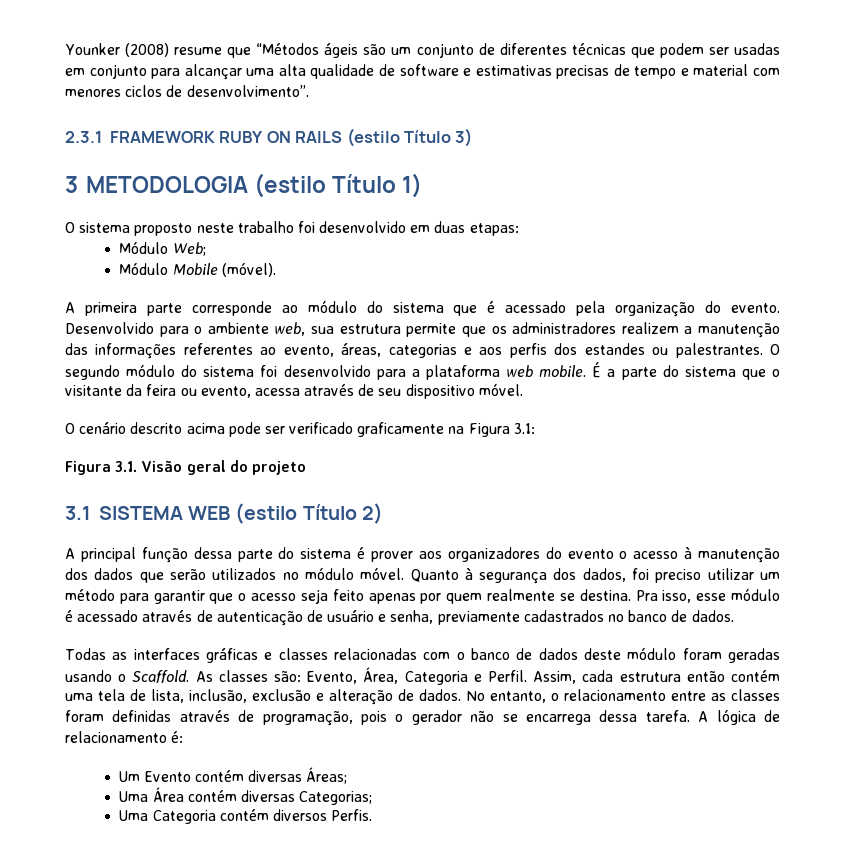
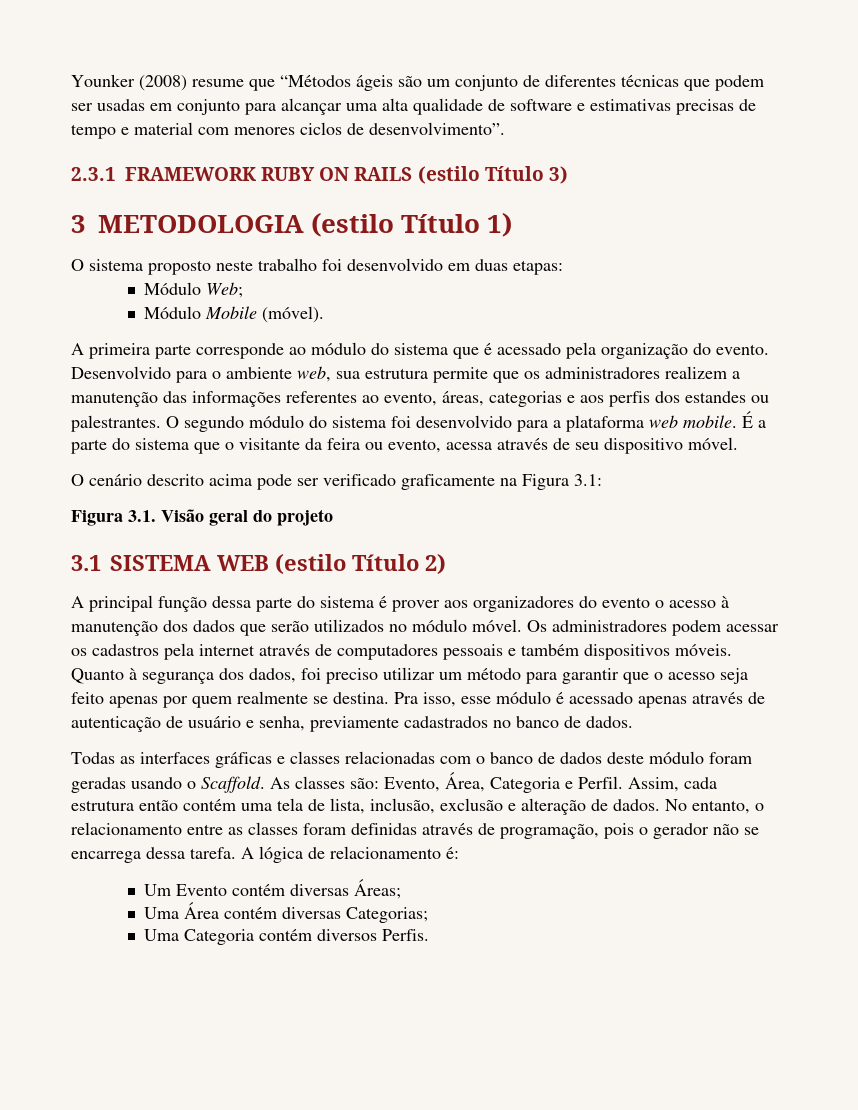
+ Os administradores podem acessar os cadastros pela internet através de computadores pessoais e também dispositivos móveis.
- Pra isso, esse módulo é acessado através de autenticação de usuário e senha, previamente cadastrados no banco de dados.
+ Pra isso, esse módulo é acessado apenas através de autenticação de usuário e senha, previamente cadastrados no banco de dados.

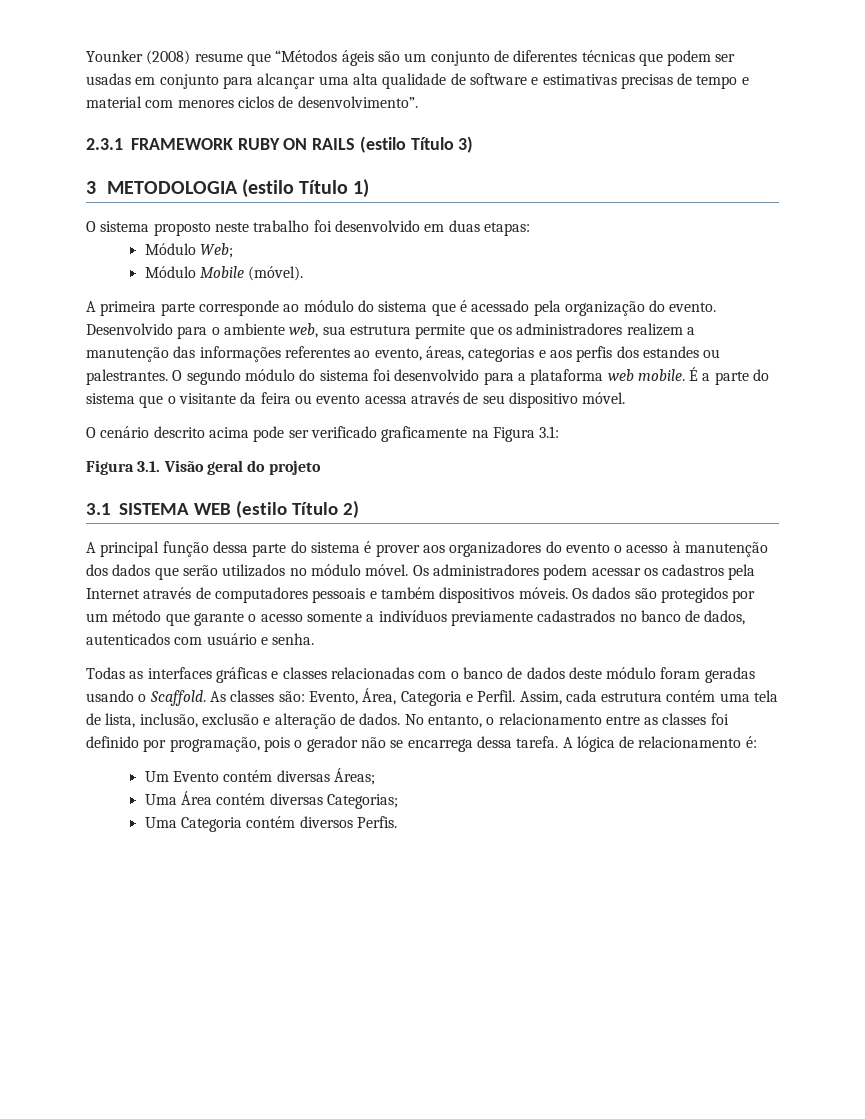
- É a parte do sistema que o visitante da feira ou evento, acessa através de seu dispositivo móvel.
+ É a parte do sistema que o visitante da feira ou evento acessa através de seu dispositivo móvel.
- Os administradores podem acessar os cadastros pela internet através de computadores pessoais e também dispositivos móveis.
+ Os administradores podem acessar os cadastros pela Internet através de computadores pessoais e também dispositivos móveis.
- Quanto à segurança dos dados, foi preciso utilizar um método para garantir que o acesso seja feito apenas por quem realmente se destina. Pra isso, esse módulo é acessado apenas através de autenticação de usuário e senha, previamente cadastrados no banco de dados.
+ Os dados são protegidos por um método que garante o acesso somente a indivíduos previamente cadastrados no banco de dados, autenticados com usuário e senha.
- Assim, cada estrutura então contém uma tela de lista, inclusão, exclusão e alteração de dados.
+ Assim, cada estrutura contém uma tela de lista, inclusão, exclusão e alteração de dados.
- No entanto, o relacionamento entre as classes foram definidas através de programação, pois o gerador não se encarrega dessa tarefa.
+ No entanto, o relacionamento entre as classes foi definido por programação, pois o gerador não se encarrega dessa tarefa.

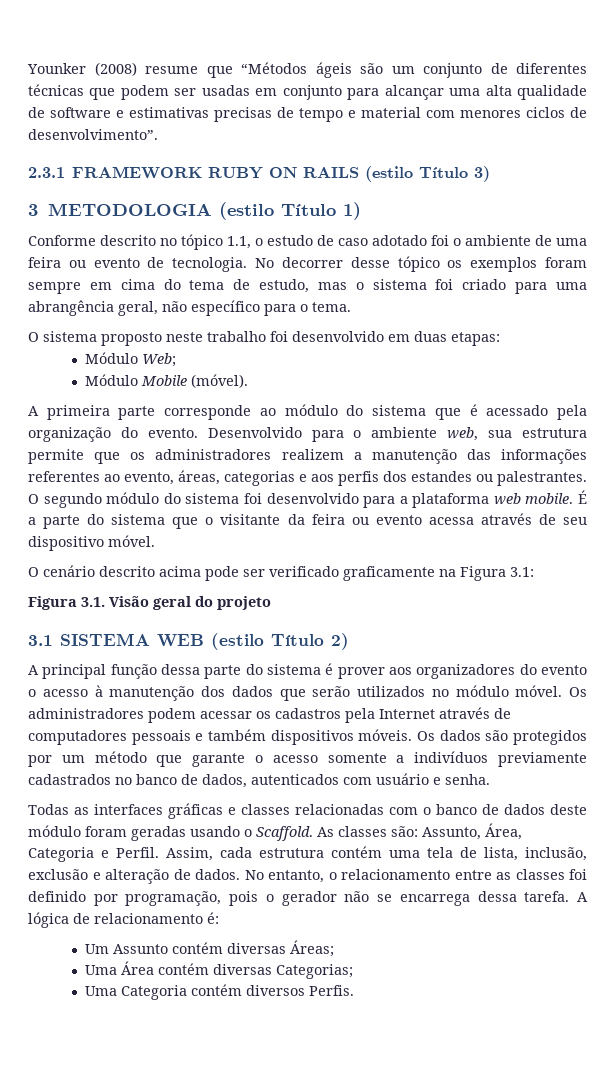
+ Conforme descrito no tópico 1.1, o estudo de caso adotado foi o ambiente de uma feira ou evento de tecnologia. No decorrer desse tópico os exemplos foram sempre em cima do tema de estudo, mas o sistema foi criado para uma abrangência geral, não específico para o tema.
- As classes são: Evento, Área, Categoria e Perfil.
+ As classes são: Assunto, Área, Categoria e Perfil.
- Um Evento contém diversas Áreas;
+ Um Assunto contém diversas Áreas;

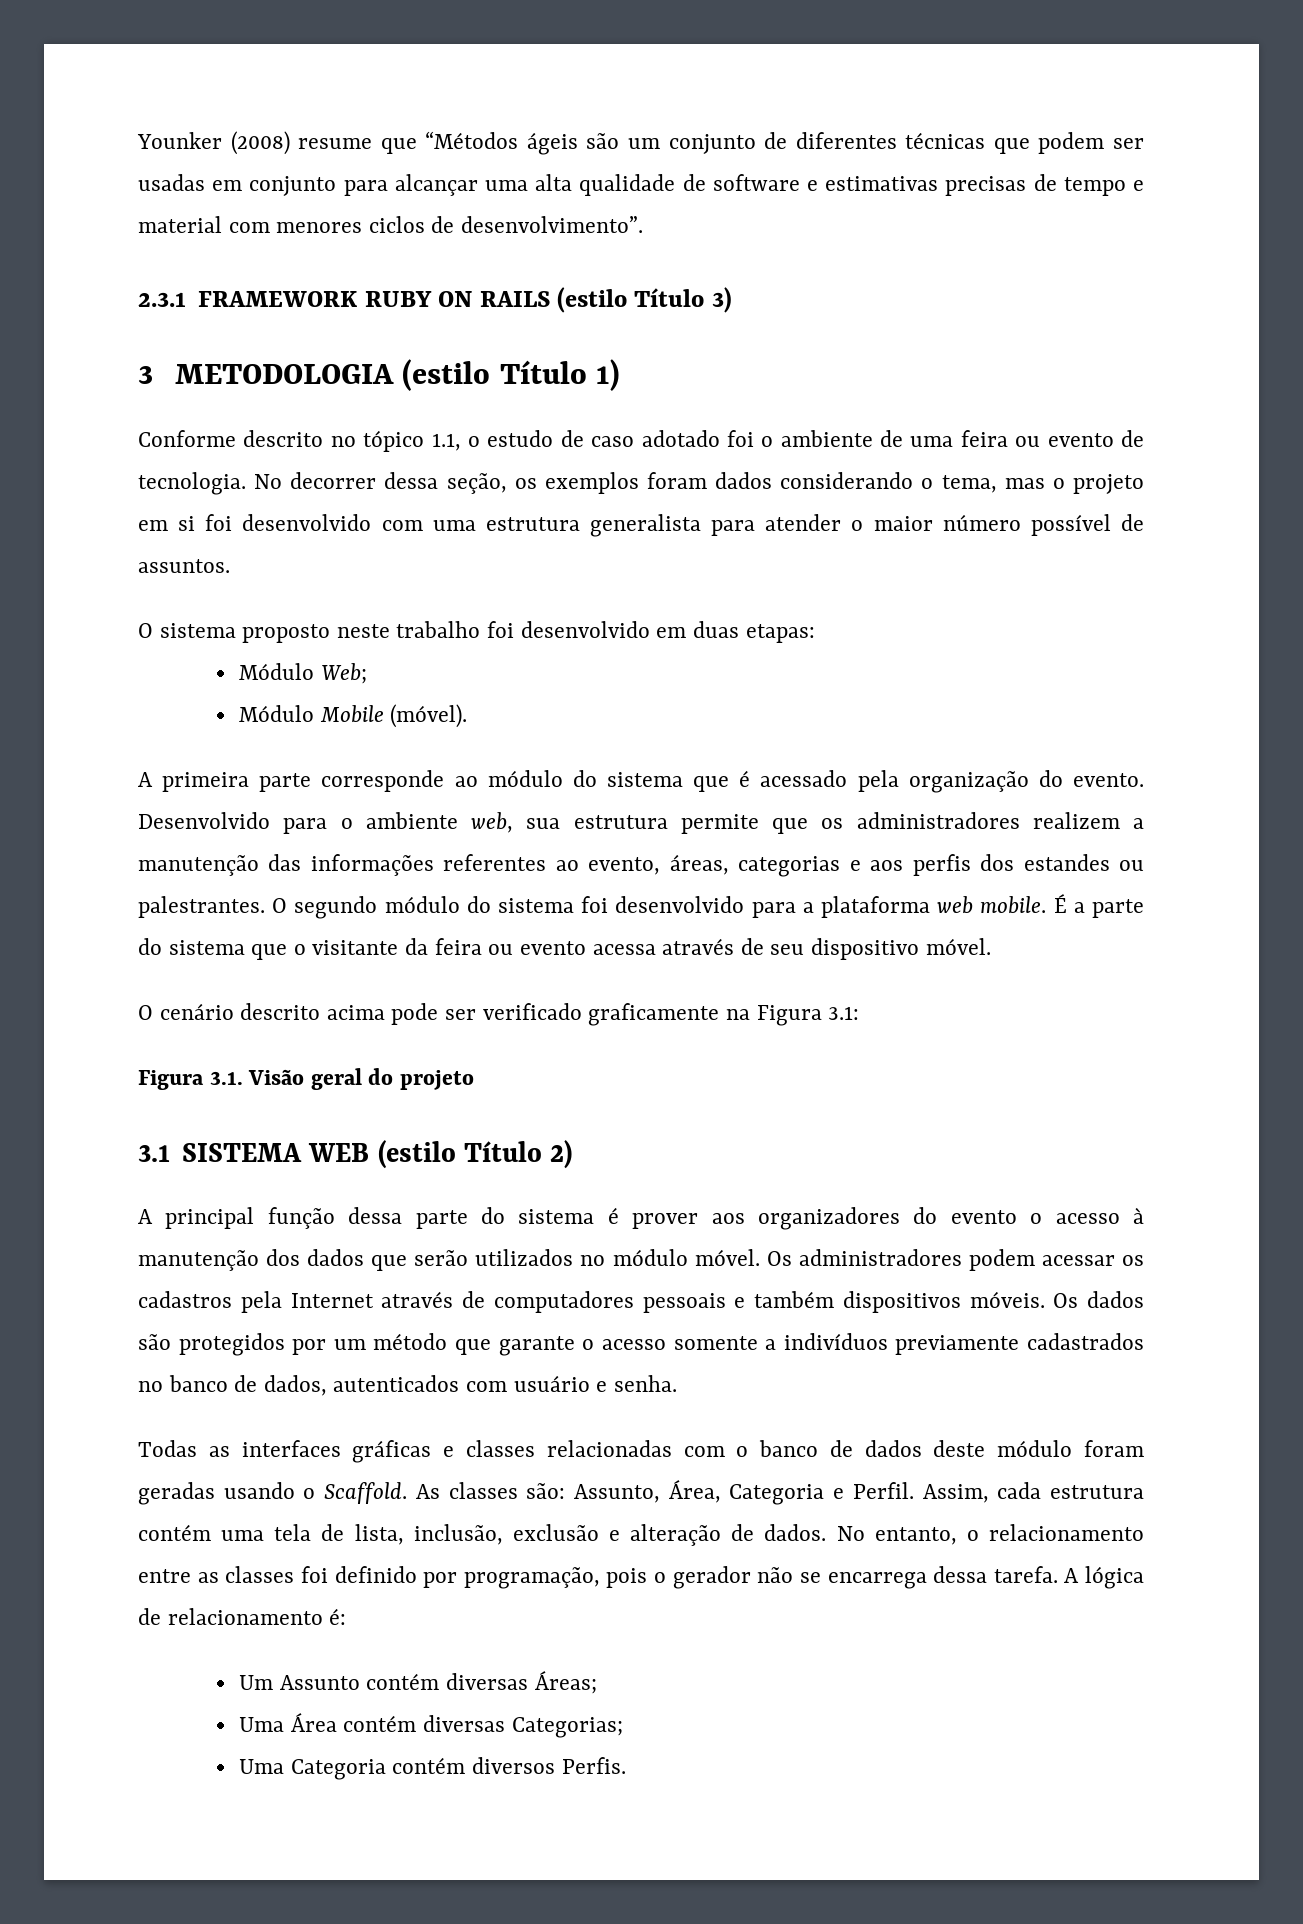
- No decorrer desse tópico os exemplos foram sempre em cima do tema de estudo, mas o sistema foi criado para uma abrangência geral, não específico para o tema.
+ No decorrer dessa seção, os exemplos foram dados considerando o tema, mas o projeto em si foi desenvolvido com uma estrutura generalista para atender o maior número possível de assuntos.

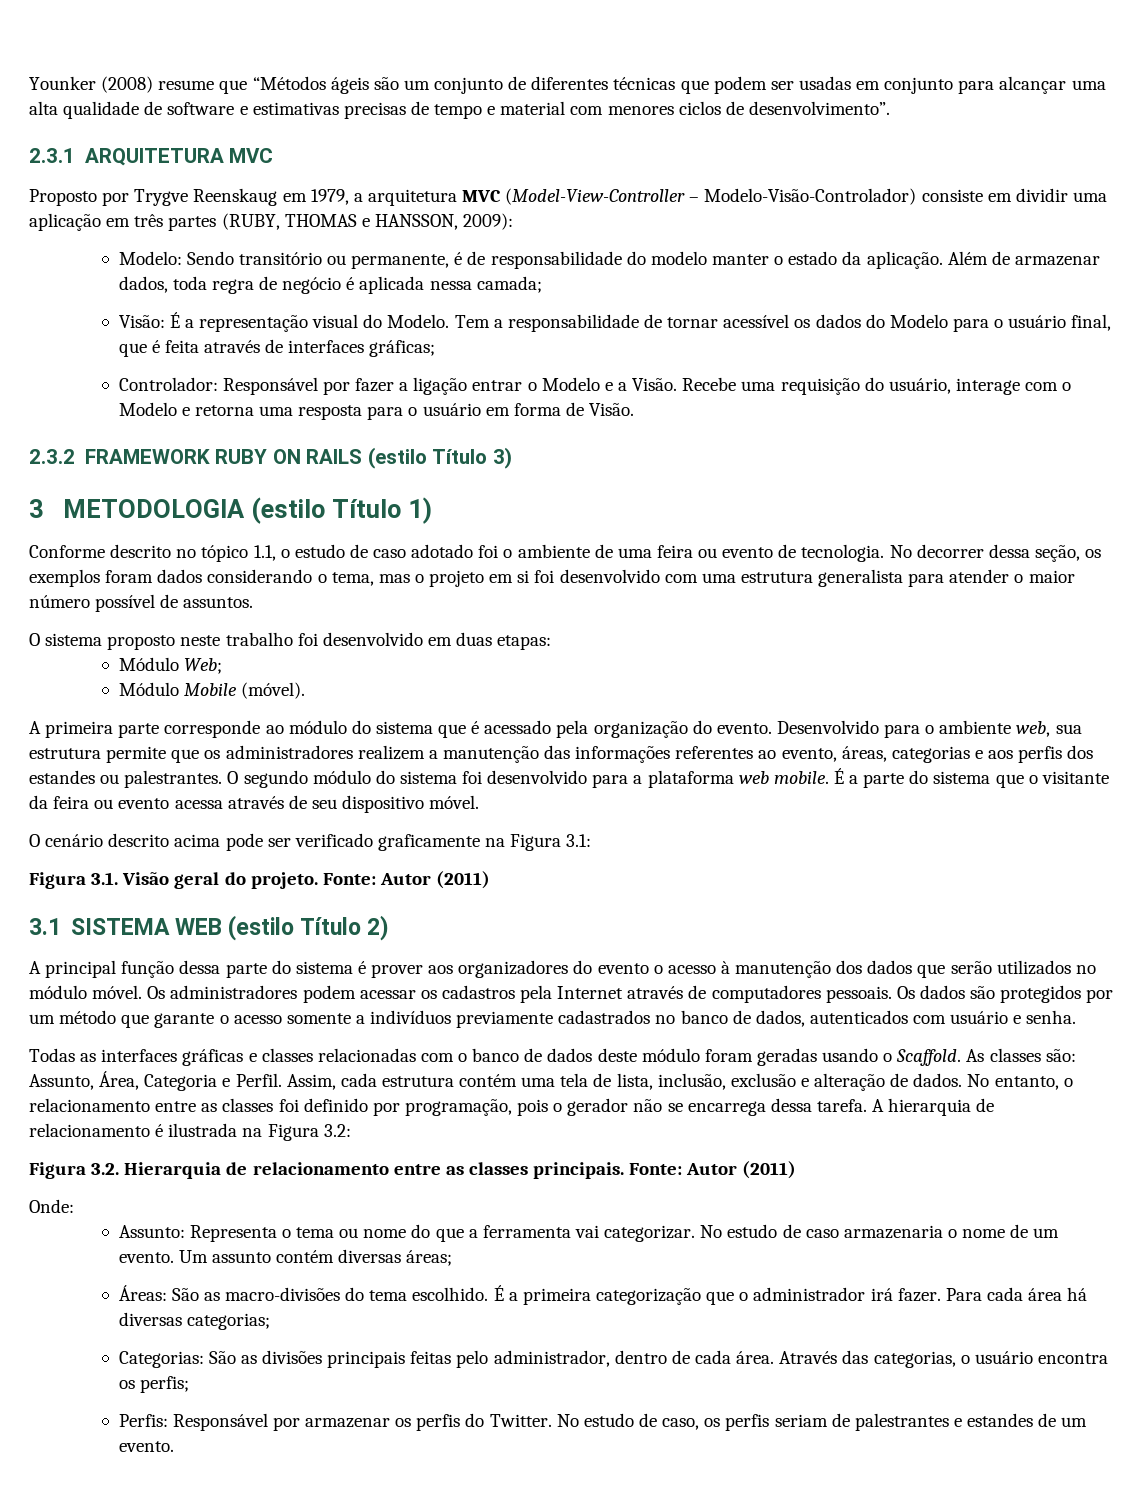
- 2.3.1 FRAMEWORK RUBY ON RAILS (estilo Título 3)
+ 2.3.1 ARQUITETURA MVC
+ Proposto por Trygve Reenskaug em 1979, a arquitetura MVC (Model-View-Controller – Modelo-Visão-Controlador) consiste em dividir uma aplicação em três partes (RUBY, THOMAS e HANSSON, 2009):
+ Modelo: Sendo transitório ou permanente, é de responsabilidade do modelo manter o estado da aplicação. Além de armazenar dados, toda regra de negócio é aplicada nessa camada;
+ Visão: É a representação visual do Modelo. Tem a responsabilidade de tornar acessível os dados do Modelo para o usuário final, que é feita através de interfaces gráficas;
+ Controlador: Responsável por fazer a ligação entrar o Modelo e a Visão. Recebe uma requisição do usuário, interage com o Modelo e retorna uma resposta para o usuário em forma de Visão.
+ 2.3.2 FRAMEWORK RUBY ON RAILS (estilo Título 3)
- Figura 3.1. Visão geral do projeto
+ Figura 3.1. Visão geral do projeto. Fonte: Autor (2011)
- Os administradores podem acessar os cadastros pela Internet através de computadores pessoais e também dispositivos móveis.
+ Os administradores podem acessar os cadastros pela Internet através de computadores pessoais.
- A lógica de relacionamento é:
- Um Assunto contém diversas Áreas;
- Uma Área contém diversas Categorias;
- Uma Categoria contém diversos Perfis.
+ A hierarquia de relacionamento é ilustrada na Figura 3.2:
+ Figura 3.2. Hierarquia de relacionamento entre as classes principais. Fonte: Autor (2011)
+ Onde:
+ Assunto: Representa o tema ou nome do que a ferramenta vai categorizar. No estudo de caso armazenaria o nome de um evento. Um assunto contém diversas áreas;
+ Áreas: São as macro-divisões do tema escolhido. É a primeira categorização que o administrador irá fazer. Para cada área há diversas categorias;
+ Categorias: São as divisões principais feitas pelo administrador, dentro de cada área. Através das categorias, o usuário encontra os perfis;
+ Perfis: Responsável por armazenar os perfis do Twitter. No estudo de caso, os perfis seriam de palestrantes e estandes de um evento.

